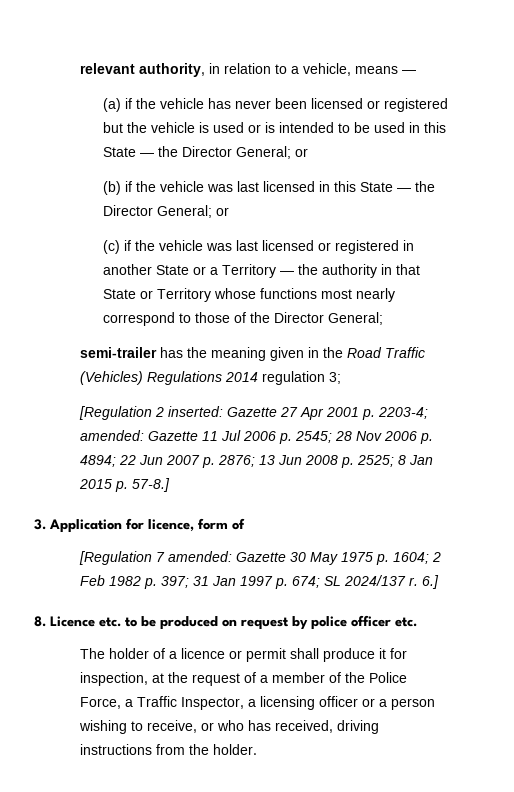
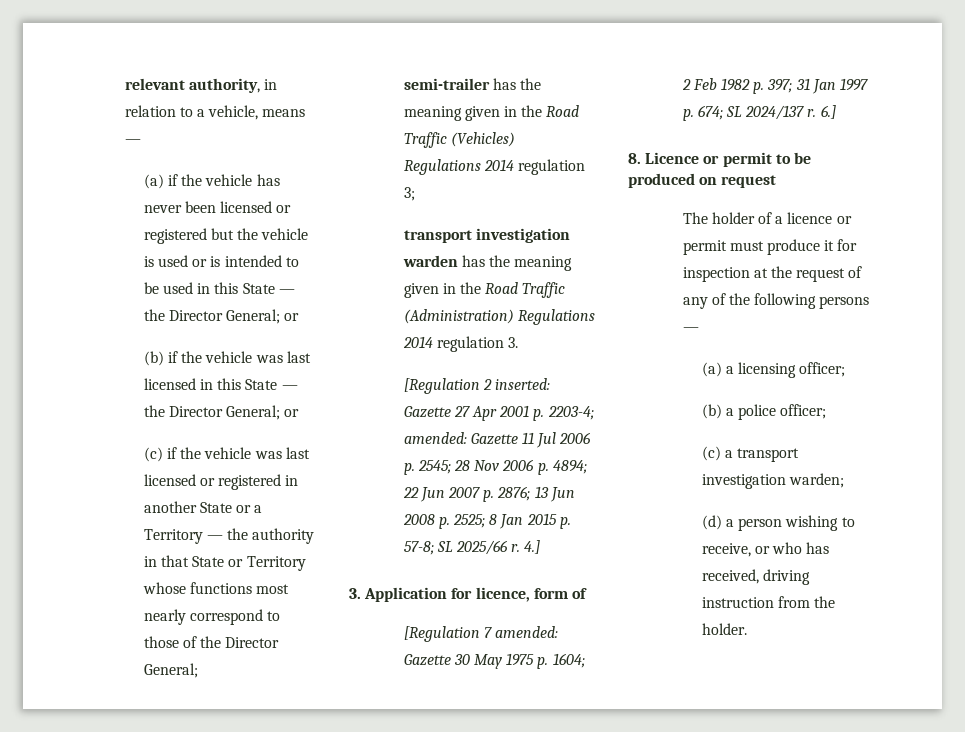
+ transport investigation warden has the meaning given in the Road Traffic (Administration) Regulations 2014 regulation 3.
- [Regulation 2 inserted: Gazette 27 Apr 2001 p. 2203-4; amended: Gazette 11 Jul 2006 p. 2545; 28 Nov 2006 p. 4894; 22 Jun 2007 p. 2876; 13 Jun 2008 p. 2525; 8 Jan 2015 p. 57-8.]
+ [Regulation 2 inserted: Gazette 27 Apr 2001 p. 2203-4; amended: Gazette 11 Jul 2006 p. 2545; 28 Nov 2006 p. 4894; 22 Jun 2007 p. 2876; 13 Jun 2008 p. 2525; 8 Jan 2015 p. 57-8; SL 2025/66 r. 4.]
- 8. Licence etc. to be produced on request by police officer etc.
+ 8. Licence or permit to be produced on request
- The holder of a licence or permit shall produce it for inspection, at the request of a member of the Police Force, a Traffic Inspector, a licensing officer or a person wishing to receive, or who has received, driving instructions from the holder.
+ The holder of a licence or permit must produce it for inspection at the request of any of the following persons —
+ (a) a licensing officer;
+ (b) a police officer;
+ (c) a transport investigation warden;
+ (d) a person wishing to receive, or who has received, driving instruction from the holder.

